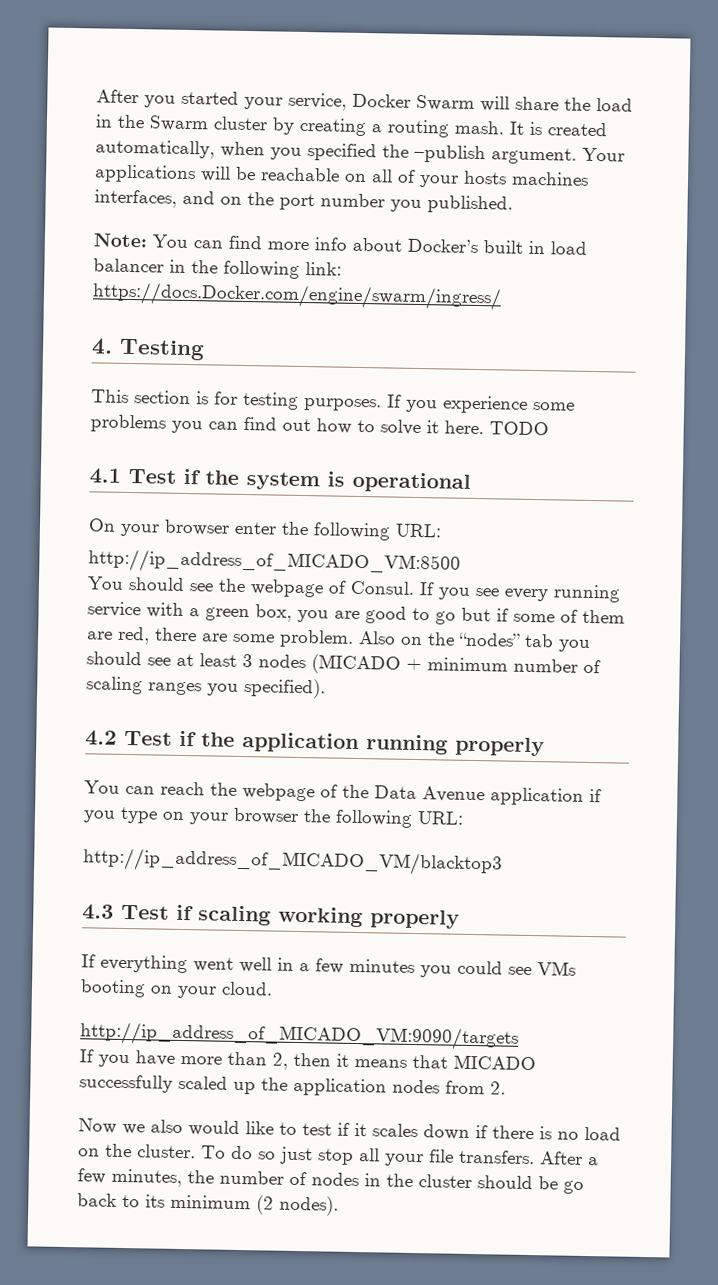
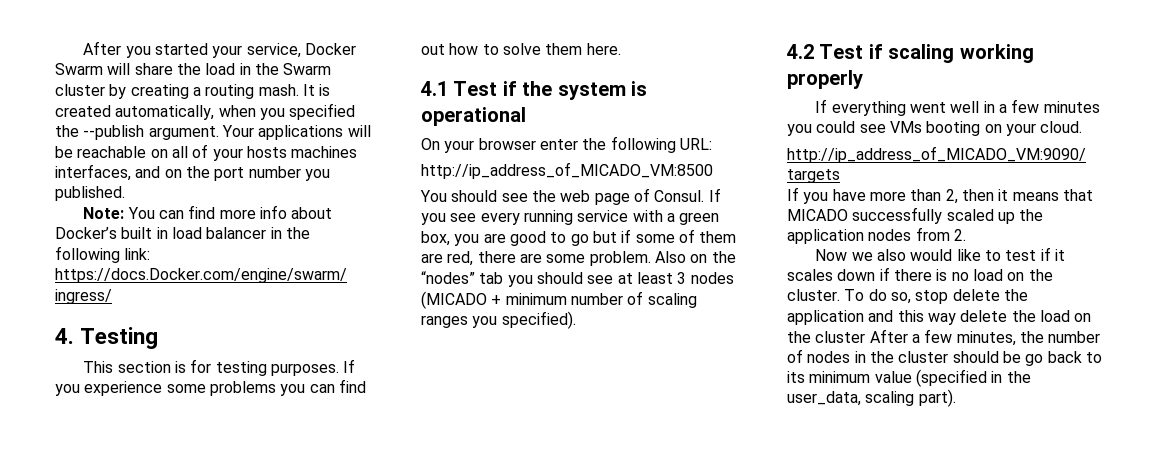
- It is created automatically, when you specified the –publish argument.
+ It is created automatically, when you specified the --publish argument.
- If you experience some problems you can find out how to solve it here. TODO
+ If you experience some problems you can find out how to solve them here.
- You should see the webpage of Consul.
+ You should see the web page of Consul.
- 4.2 Test if the application running properly
- You can reach the webpage of the Data Avenue application if you type on your browser the following URL:
- http://ip_address_of_MICADO_VM/blacktop3
- 4.3 Test if scaling working properly
+ 4.2 Test if scaling working properly
- To do so just stop all your file transfers. After a few minutes, the number of nodes in the cluster should be go back to its minimum (2 nodes).
+ To do so, stop delete the application and this way delete the load on the cluster After a few minutes, the number of nodes in the cluster should be go back to its minimum value (specified in the user_data, scaling part).

